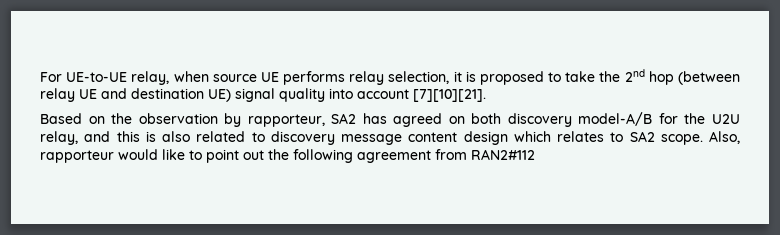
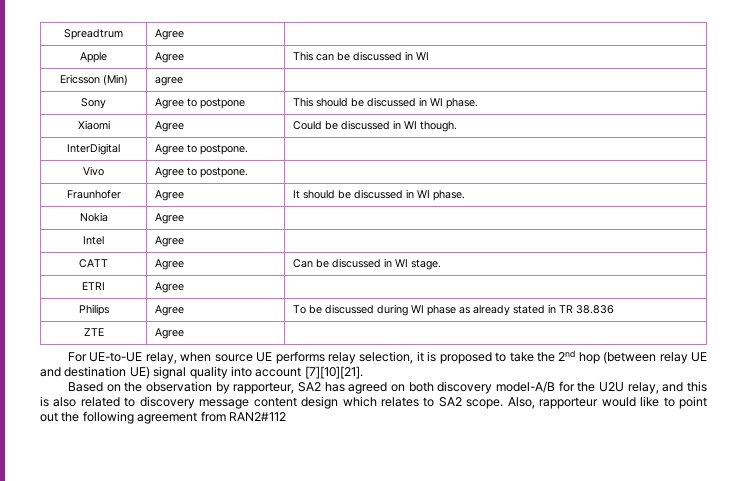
+ Spreadtrum | Agree |
+ Apple | Agree | This can be discussed in WI
+ Ericsson (Min) | agree |
+ Sony | Agree to postpone | This should be discussed in WI phase.
+ Xiaomi | Agree | Could be discussed in WI though.
+ InterDigital | Agree to postpone. |
+ Vivo | Agree to postpone. |
+ Fraunhofer | Agree | It should be discussed in WI phase.
+ Nokia | Agree |
+ Intel | Agree |
+ CATT | Agree | Can be discussed in WI stage.
+ ETRI | Agree |
+ Philips | Agree | To be discussed during WI phase as already stated in TR 38.836
+ ZTE | Agree |

